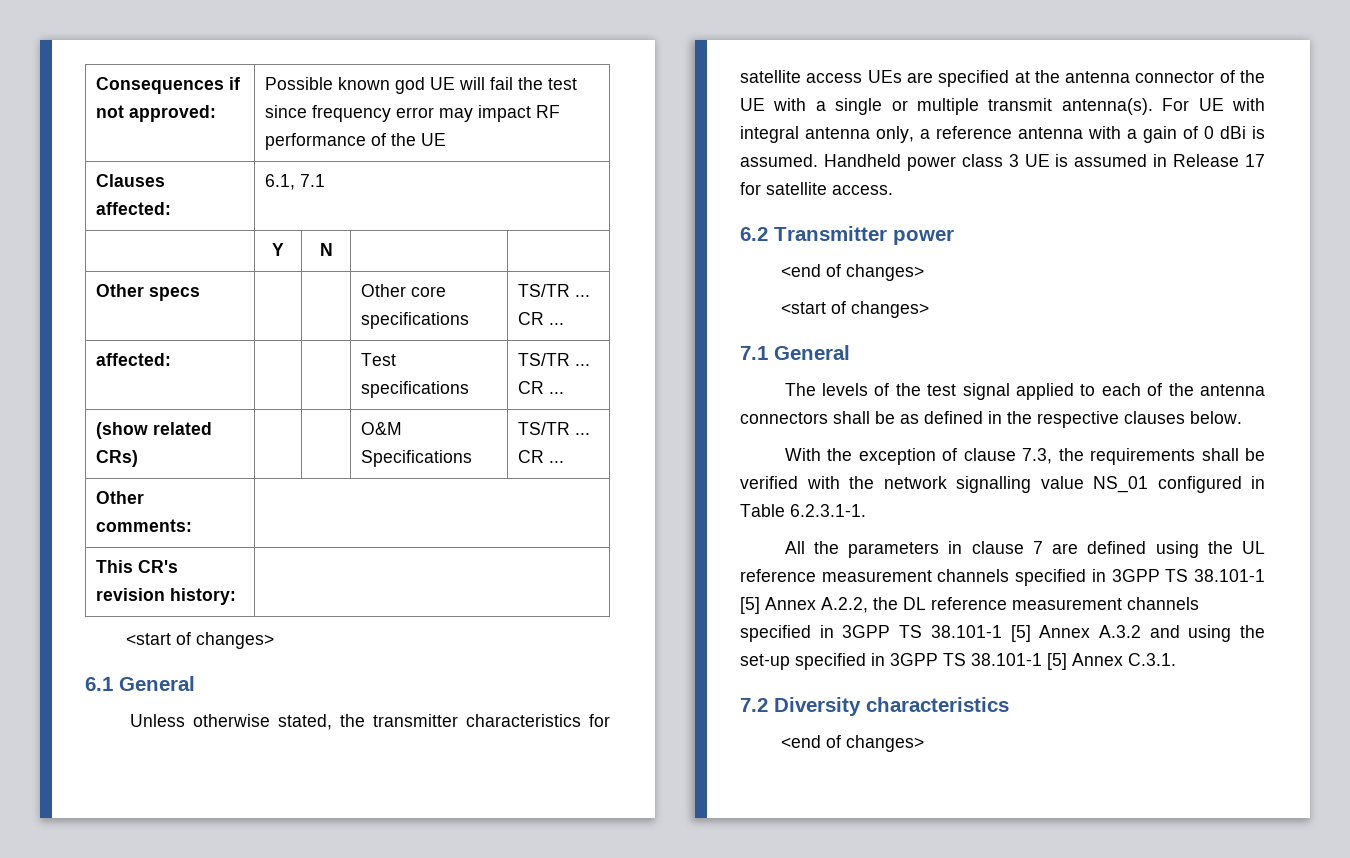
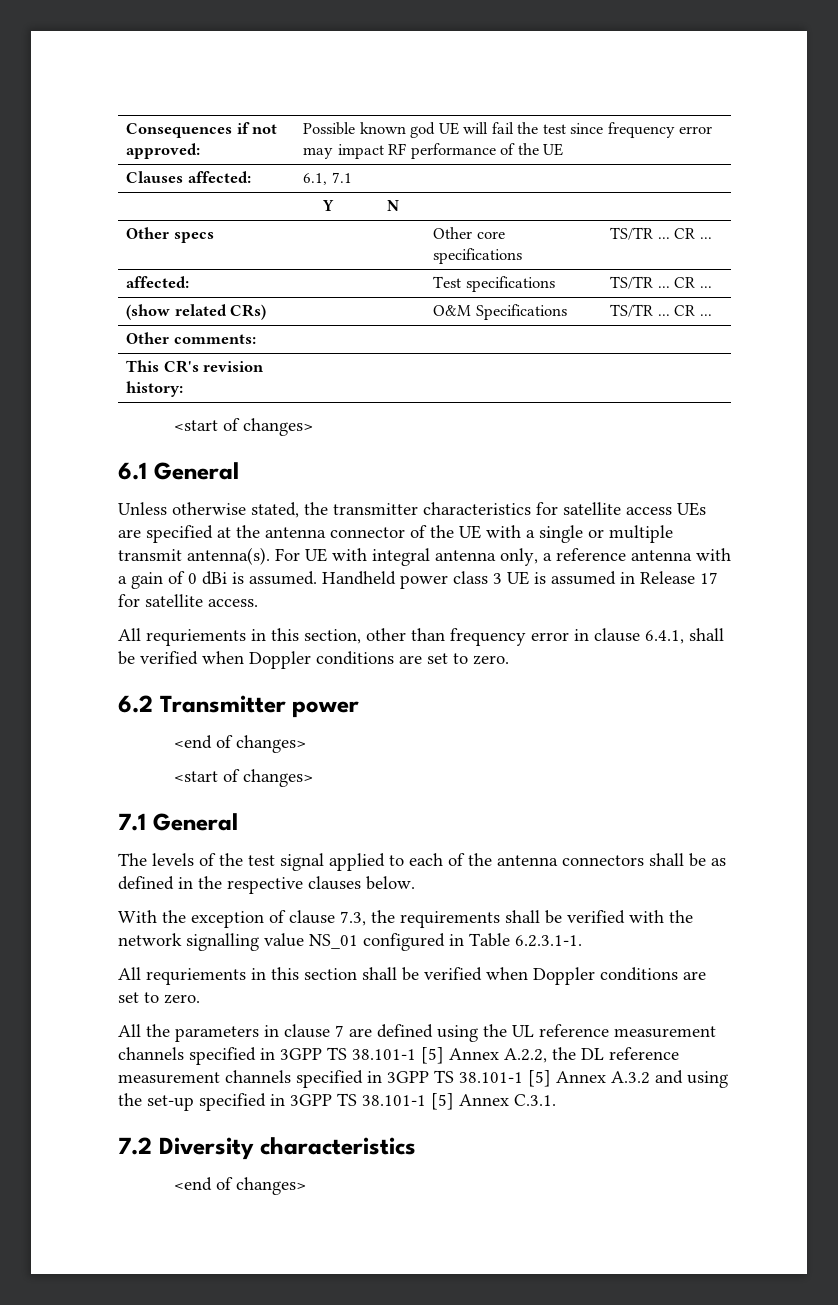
+ All requriements in this section, other than frequency error in clause 6.4.1, shall be verified when Doppler conditions are set to zero.
+ All requriements in this section shall be verified when Doppler conditions are set to zero.

